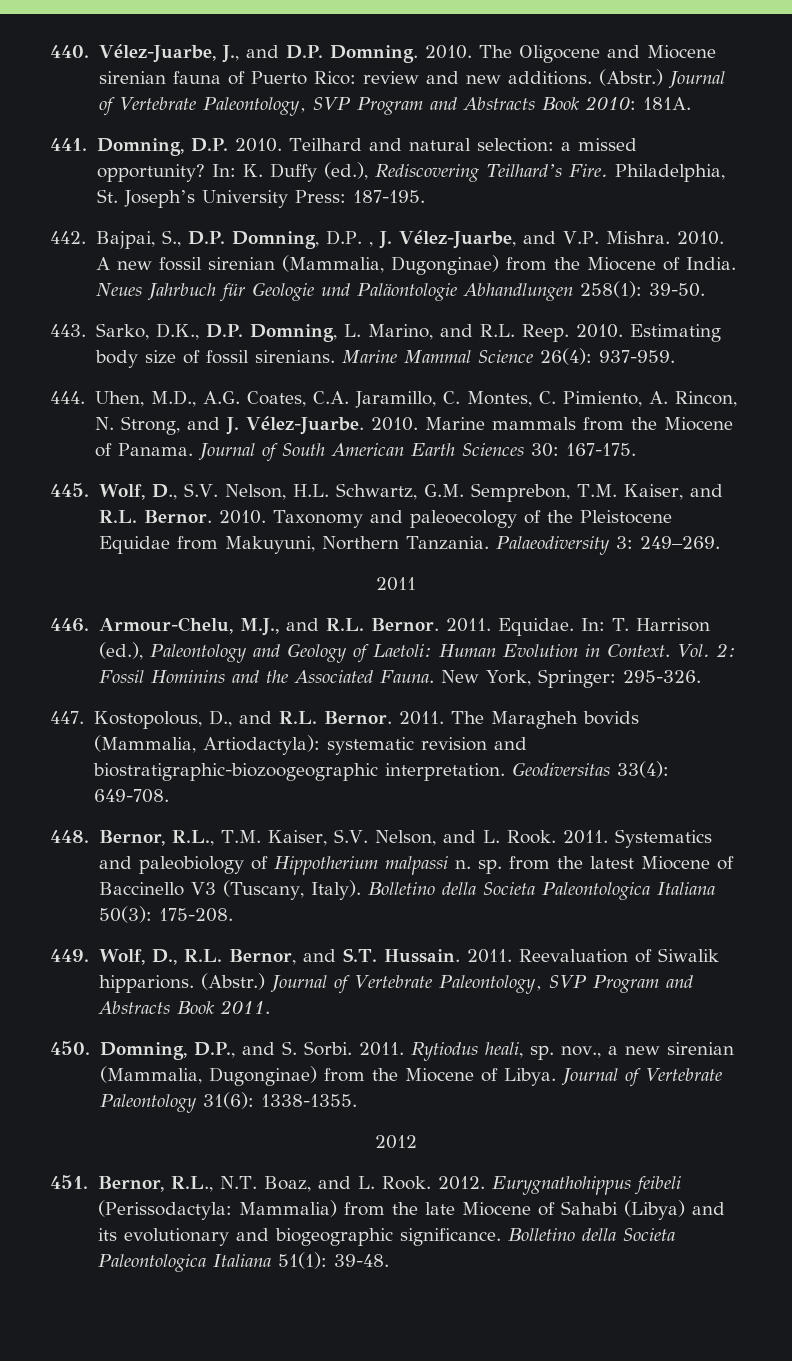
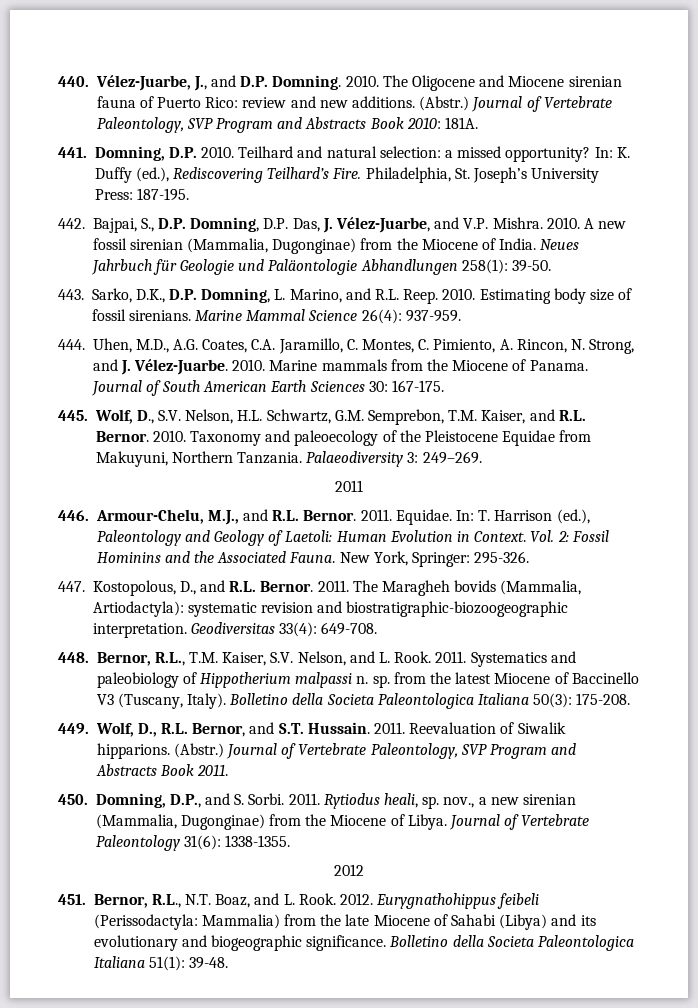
- 442. Bajpai, S., D.P. Domning, D.P. , J. Vélez-Juarbe, and V.P. Mishra.
+ 442. Bajpai, S., D.P. Domning, D.P. Das, J. Vélez-Juarbe, and V.P. Mishra.

